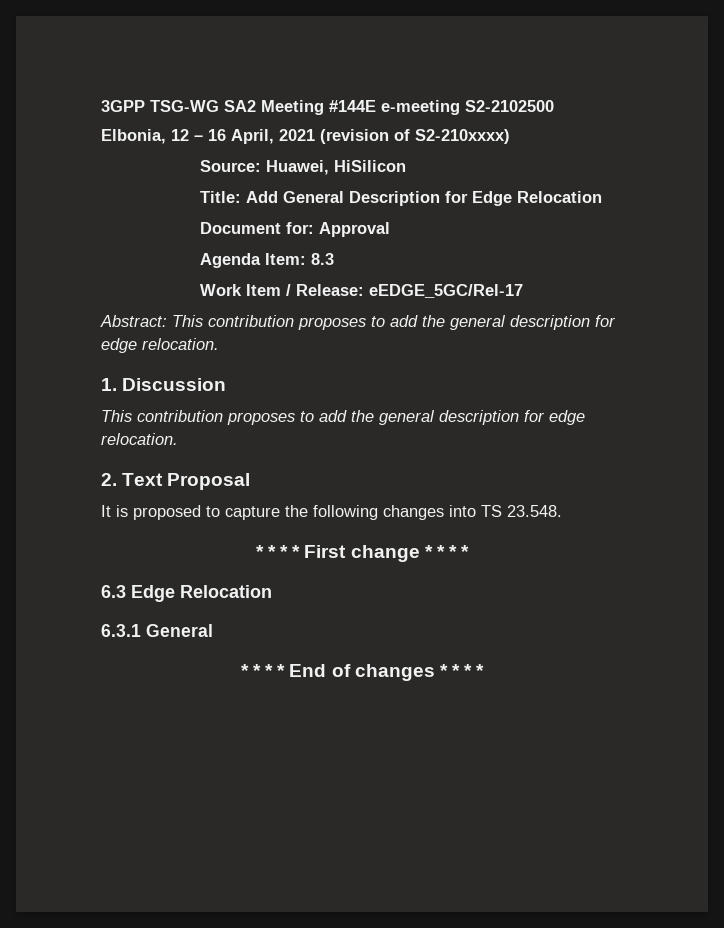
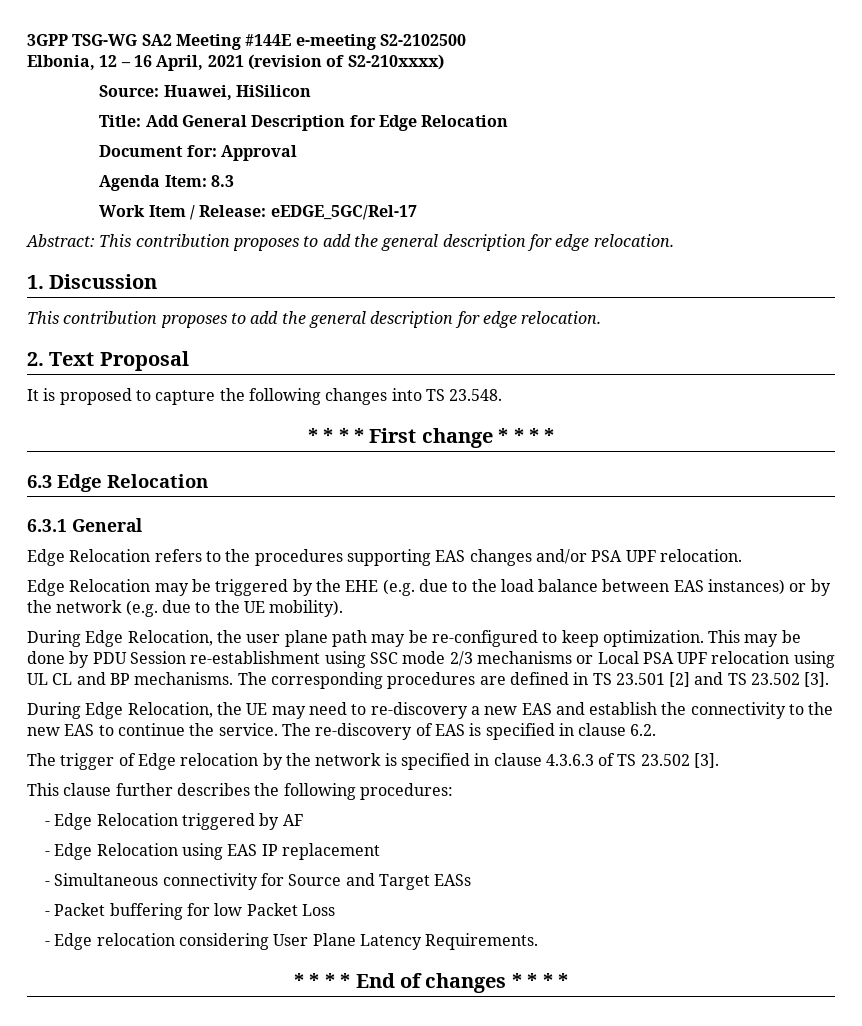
+ Edge Relocation refers to the procedures supporting EAS changes and/or PSA UPF relocation.
+ Edge Relocation may be triggered by the EHE (e.g. due to the load balance between EAS instances) or by the network (e.g. due to the UE mobility).
+ During Edge Relocation, the user plane path may be re-configured to keep optimization. This may be done by PDU Session re-establishment using SSC mode 2/3 mechanisms or Local PSA UPF relocation using UL CL and BP mechanisms. The corresponding procedures are defined in TS 23.501 [2] and TS 23.502 [3].
+ During Edge Relocation, the UE may need to re-discovery a new EAS and establish the connectivity to the new EAS to continue the service. The re-discovery of EAS is specified in clause 6.2.
+ The trigger of Edge relocation by the network is specified in clause 4.3.6.3 of TS 23.502 [3].
+ This clause further describes the following procedures:
+ - Edge Relocation triggered by AF
+ - Edge Relocation using EAS IP replacement
+ - Simultaneous connectivity for Source and Target EASs
+ - Packet buffering for low Packet Loss
+ - Edge relocation considering User Plane Latency Requirements.

